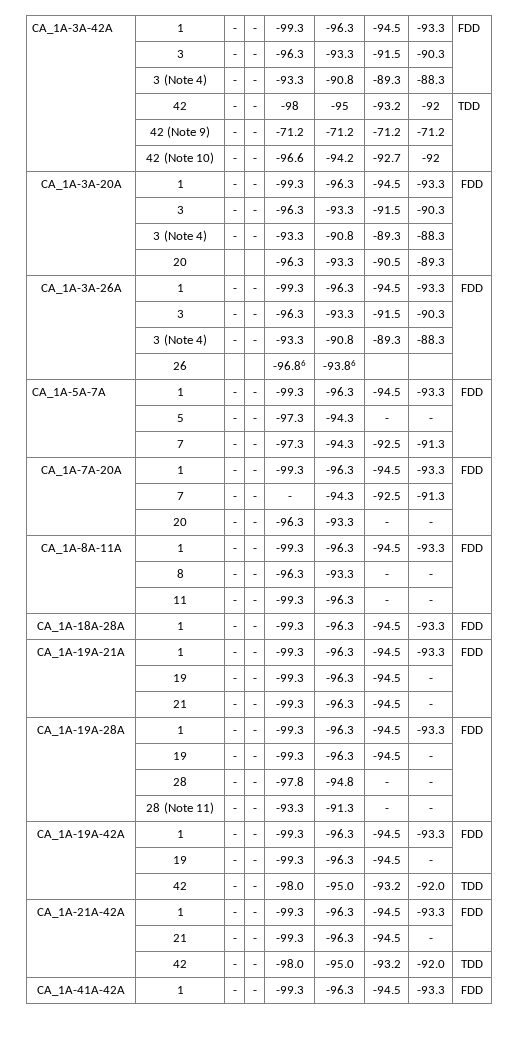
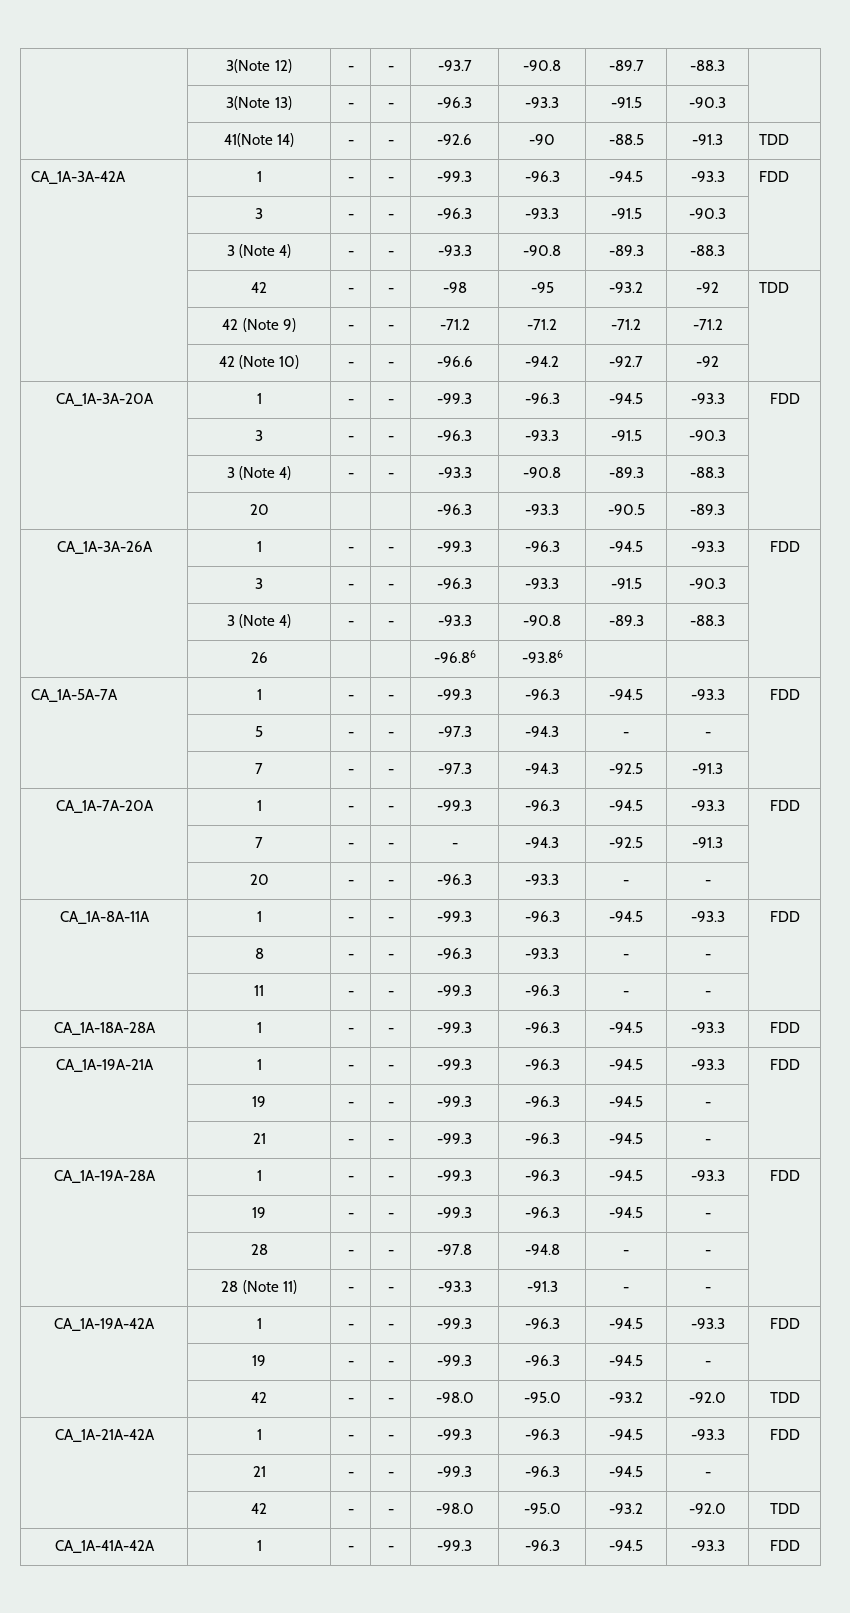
+ | 3(Note 12) | - | - | -93.7 | -90.8 | -89.7 | -88.3 |
+ | 3(Note 13) | - | - | -96.3 | -93.3 | -91.5 | -90.3 |
+ | 41(Note 14) | - | - | -92.6 | -90 | -88.5 | -91.3 | TDD

